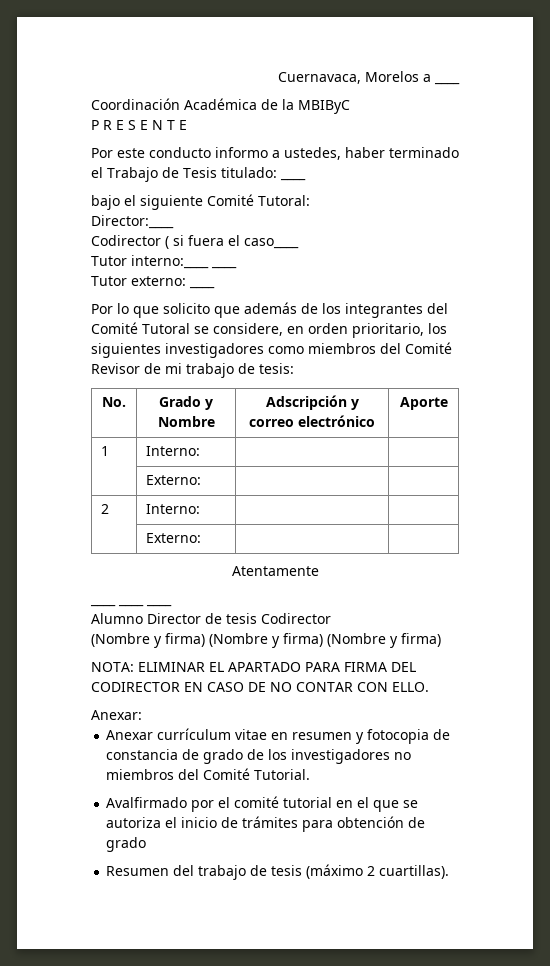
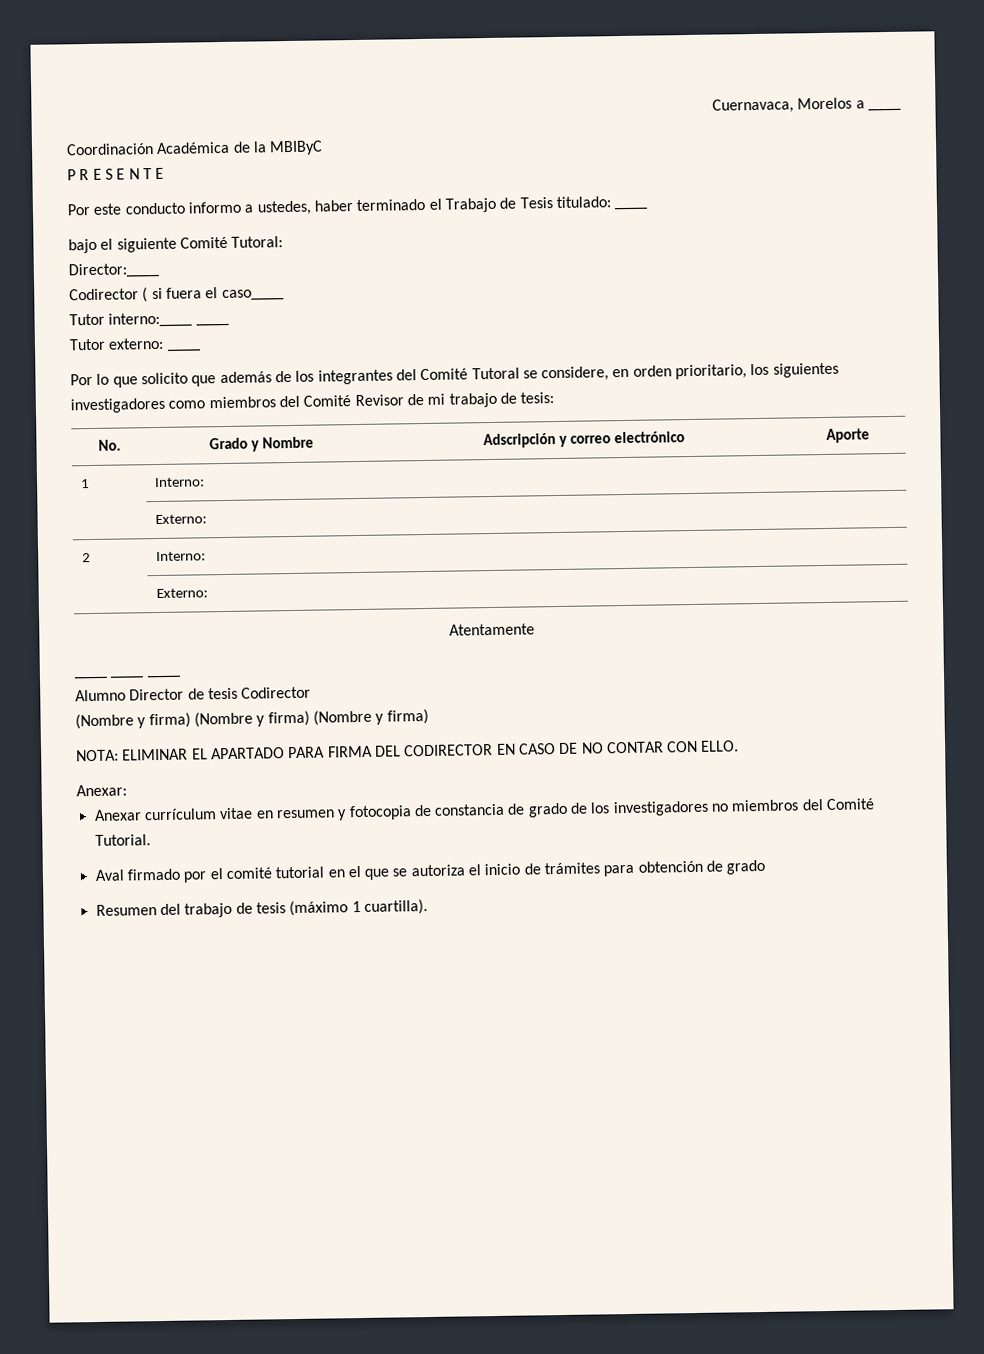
- Avalfirmado por el comité tutorial en el que se autoriza el inicio de trámites para obtención de grado
+ Aval firmado por el comité tutorial en el que se autoriza el inicio de trámites para obtención de grado
- Resumen del trabajo de tesis (máximo 2 cuartillas).
+ Resumen del trabajo de tesis (máximo 1 cuartilla).

